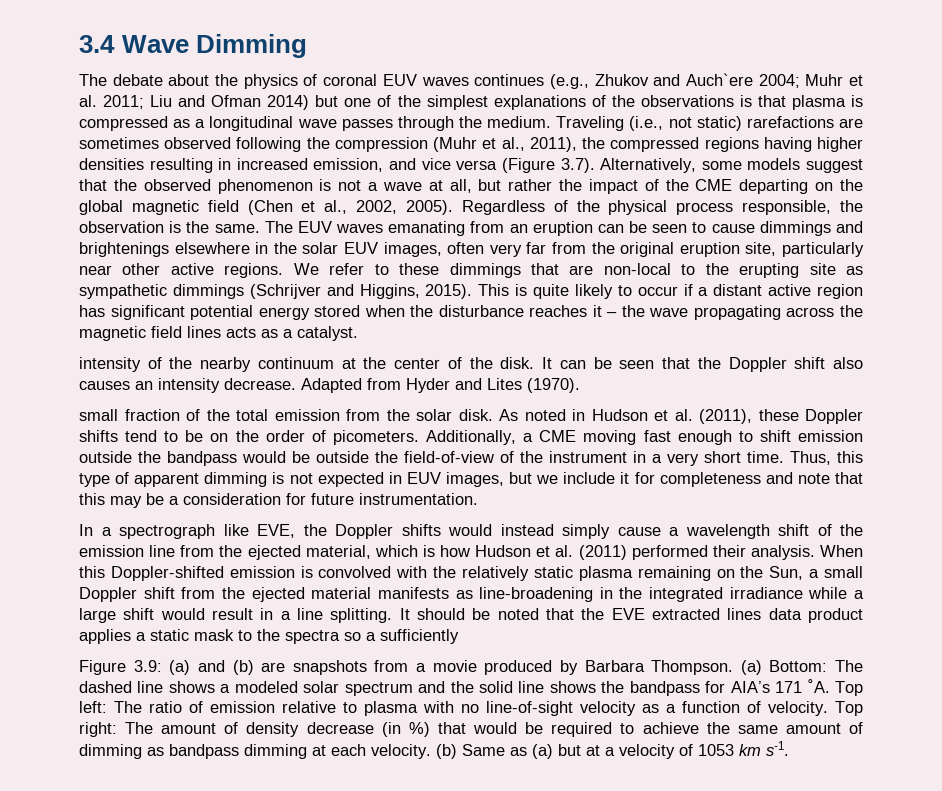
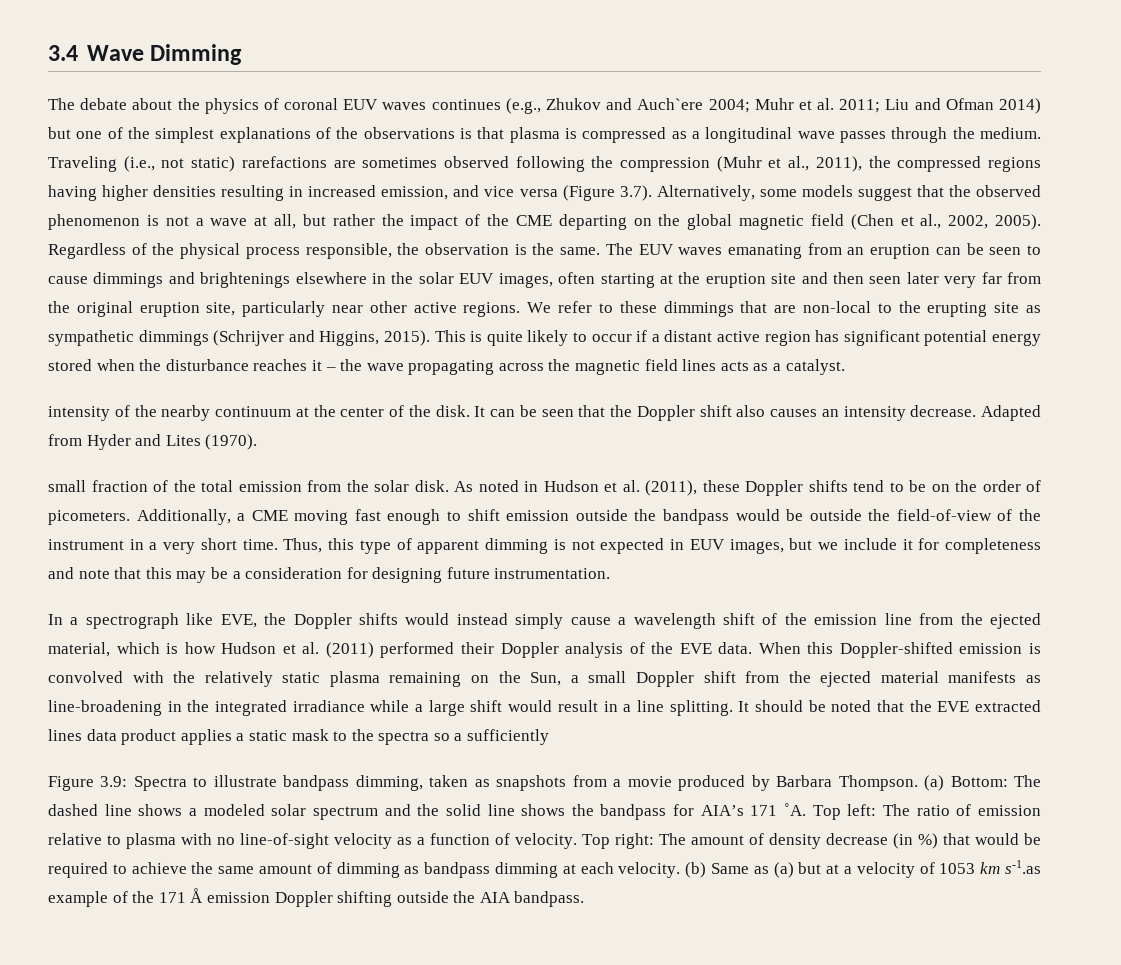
- The EUV waves emanating from an eruption can be seen to cause dimmings and brightenings elsewhere in the solar EUV images, often very far from the original eruption site, particularly near other active regions.
+ The EUV waves emanating from an eruption can be seen to cause dimmings and brightenings elsewhere in the solar EUV images, often starting at the eruption site and then seen later very far from the original eruption site, particularly near other active regions.
- Thus, this type of apparent dimming is not expected in EUV images, but we include it for completeness and note that this may be a consideration for future instrumentation.
+ Thus, this type of apparent dimming is not expected in EUV images, but we include it for completeness and note that this may be a consideration for designing future instrumentation.
- In a spectrograph like EVE, the Doppler shifts would instead simply cause a wavelength shift of the emission line from the ejected material, which is how Hudson et al. (2011) performed their analysis.
+ In a spectrograph like EVE, the Doppler shifts would instead simply cause a wavelength shift of the emission line from the ejected material, which is how Hudson et al. (2011) performed their Doppler analysis of the EVE data.
- Figure 3.9: (a) and (b) are snapshots from a movie produced by Barbara Thompson.
+ Figure 3.9: Spectra to illustrate bandpass dimming, taken as snapshots from a movie produced by Barbara Thompson.
- (b) Same as (a) but at a velocity of 1053 km s-1.
+ (b) Same as (a) but at a velocity of 1053 km s-1.as example of the 171 Å emission Doppler shifting outside the AIA bandpass.

